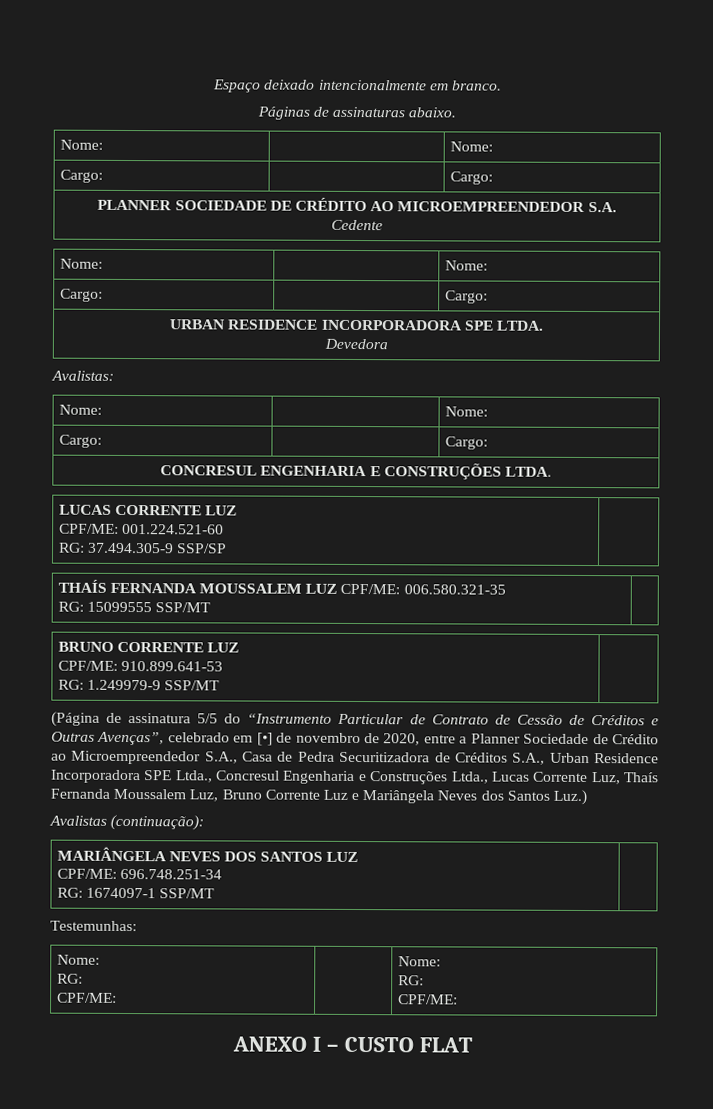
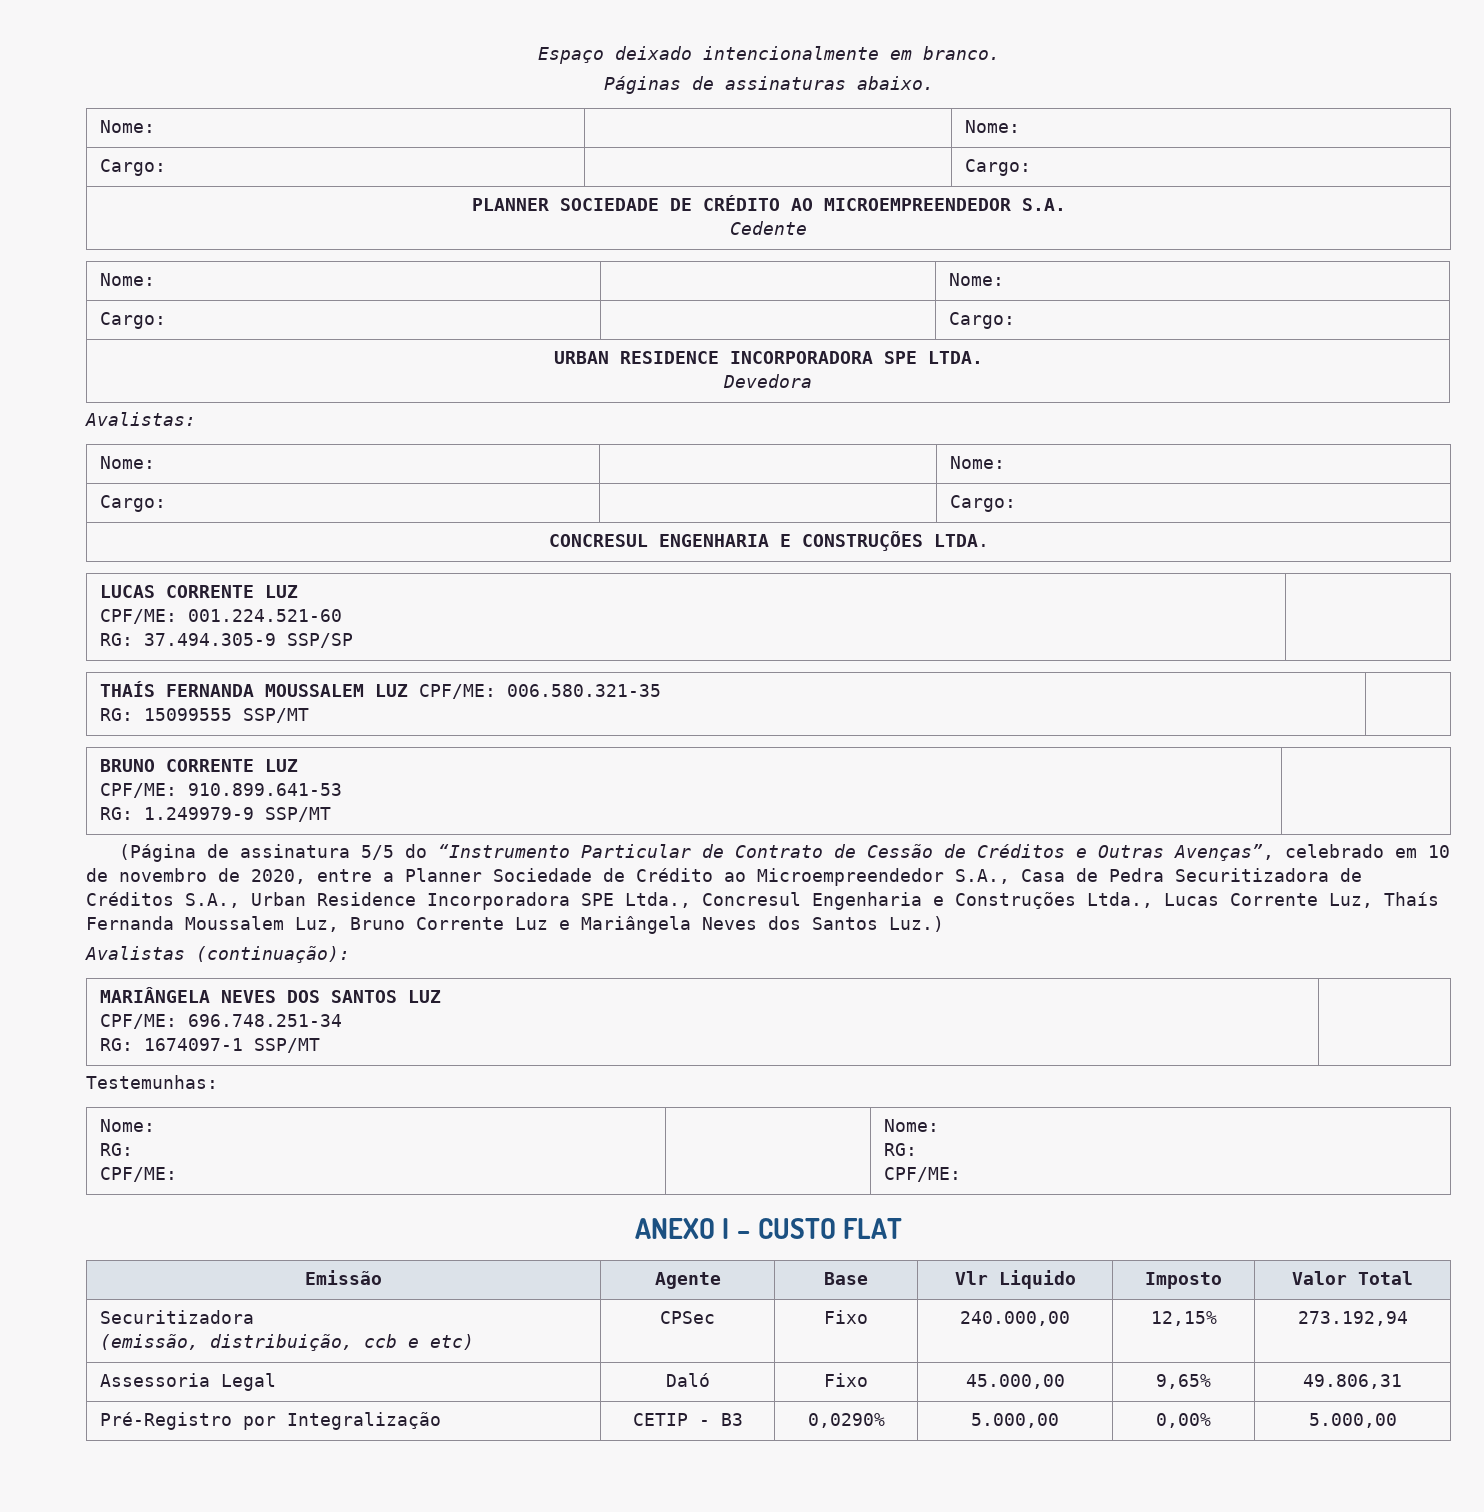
- (Página de assinatura 5/5 do “Instrumento Particular de Contrato de Cessão de Créditos e Outras Avenças”, celebrado em [•] de novembro de 2020, entre a Planner Sociedade de Crédito ao Microempreendedor S.A., Casa de Pedra Securitizadora de Créditos S.A., Urban Residence Incorporadora SPE Ltda., Concresul Engenharia e Construções Ltda., Lucas Corrente Luz, Thaís Fernanda Moussalem Luz, Bruno Corrente Luz e Mariângela Neves dos Santos Luz.)
+ (Página de assinatura 5/5 do “Instrumento Particular de Contrato de Cessão de Créditos e Outras Avenças”, celebrado em 10 de novembro de 2020, entre a Planner Sociedade de Crédito ao Microempreendedor S.A., Casa de Pedra Securitizadora de Créditos S.A., Urban Residence Incorporadora SPE Ltda., Concresul Engenharia e Construções Ltda., Lucas Corrente Luz, Thaís Fernanda Moussalem Luz, Bruno Corrente Luz e Mariângela Neves dos Santos Luz.)
+ Emissão | Agente | Base | Vlr Liquido | Imposto | Valor Total
+ Securitizadora
+ (emissão, distribuição, ccb e etc) | CPSec | Fixo | 240.000,00 | 12,15% | 273.192,94
+ Assessoria Legal | Daló | Fixo | 45.000,00 | 9,65% | 49.806,31
+ Pré-Registro por Integralização | CETIP - B3 | 0,0290% | 5.000,00 | 0,00% | 5.000,00

